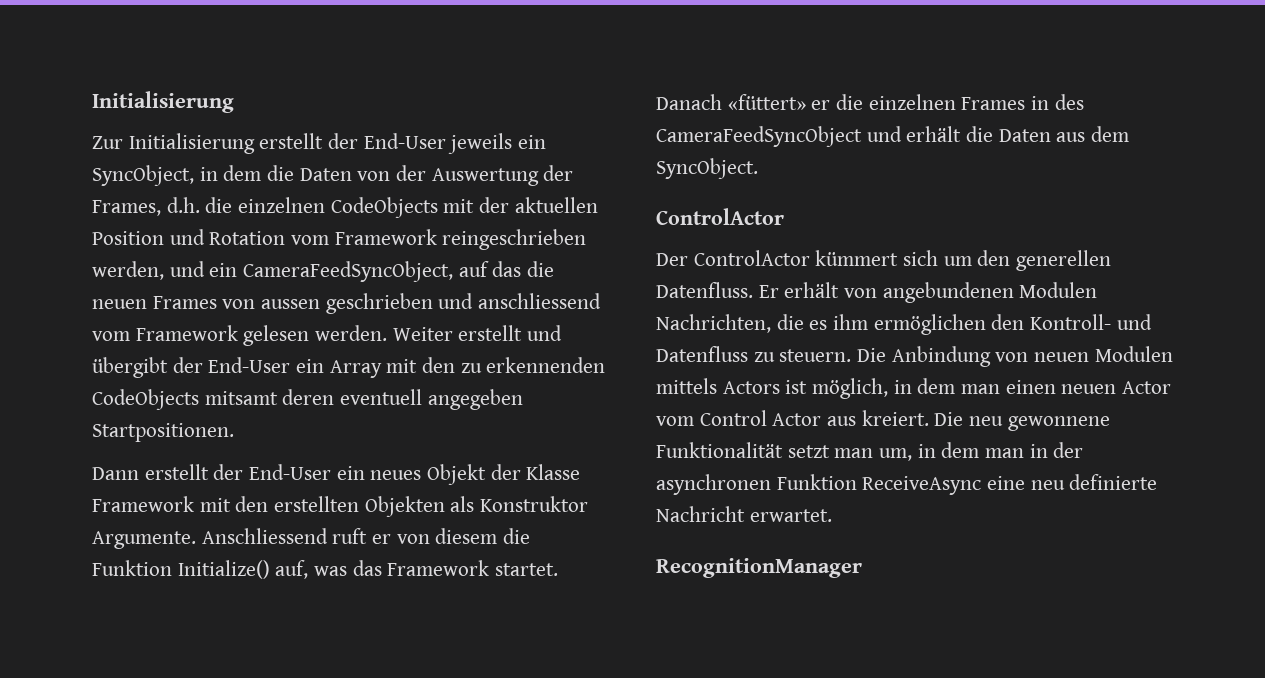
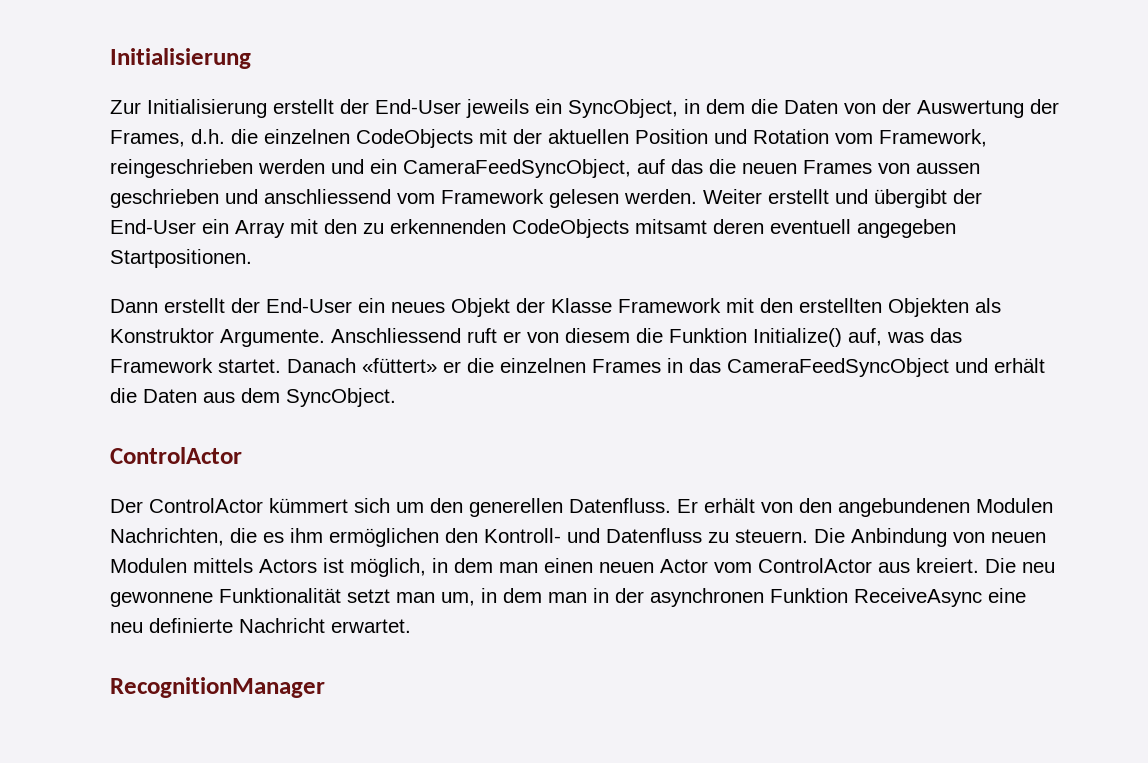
- Zur Initialisierung erstellt der End-User jeweils ein SyncObject, in dem die Daten von der Auswertung der Frames, d.h. die einzelnen CodeObjects mit der aktuellen Position und Rotation vom Framework reingeschrieben werden, und ein CameraFeedSyncObject, auf das die neuen Frames von aussen geschrieben und anschliessend vom Framework gelesen werden.
+ Zur Initialisierung erstellt der End-User jeweils ein SyncObject, in dem die Daten von der Auswertung der Frames, d.h. die einzelnen CodeObjects mit der aktuellen Position und Rotation vom Framework, reingeschrieben werden und ein CameraFeedSyncObject, auf das die neuen Frames von aussen geschrieben und anschliessend vom Framework gelesen werden.
- Danach «füttert» er die einzelnen Frames in des CameraFeedSyncObject und erhält die Daten aus dem SyncObject.
+ Danach «füttert» er die einzelnen Frames in das CameraFeedSyncObject und erhält die Daten aus dem SyncObject.
- Er erhält von angebundenen Modulen Nachrichten, die es ihm ermöglichen den Kontroll- und Datenfluss zu steuern.
+ Er erhält von den angebundenen Modulen Nachrichten, die es ihm ermöglichen den Kontroll- und Datenfluss zu steuern.
- Die Anbindung von neuen Modulen mittels Actors ist möglich, in dem man einen neuen Actor vom Control Actor aus kreiert.
+ Die Anbindung von neuen Modulen mittels Actors ist möglich, in dem man einen neuen Actor vom ControlActor aus kreiert.

